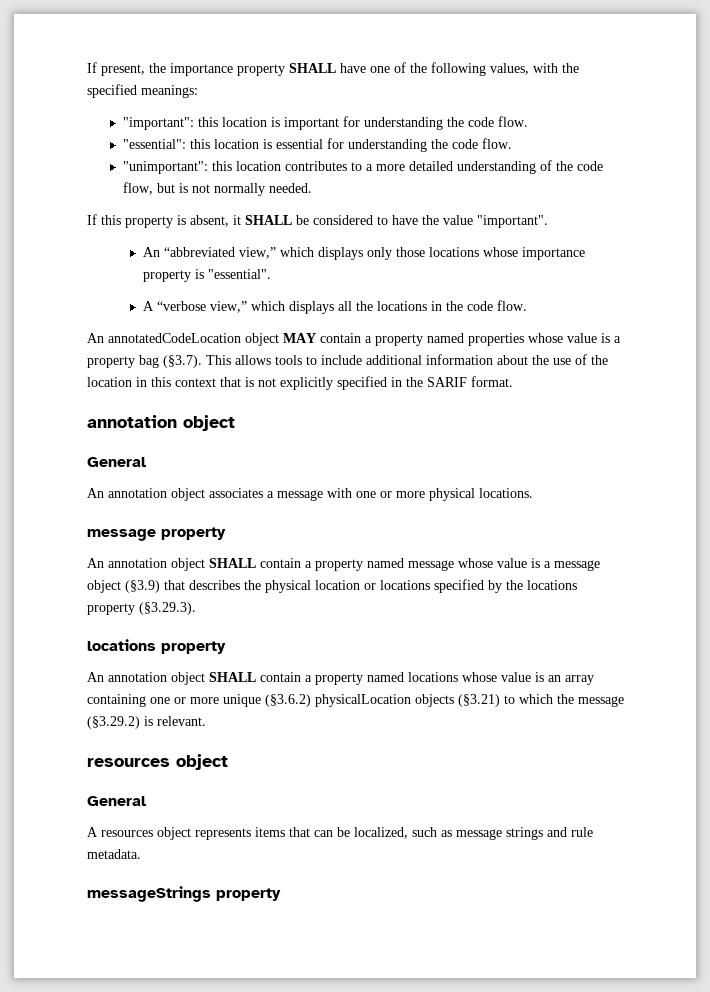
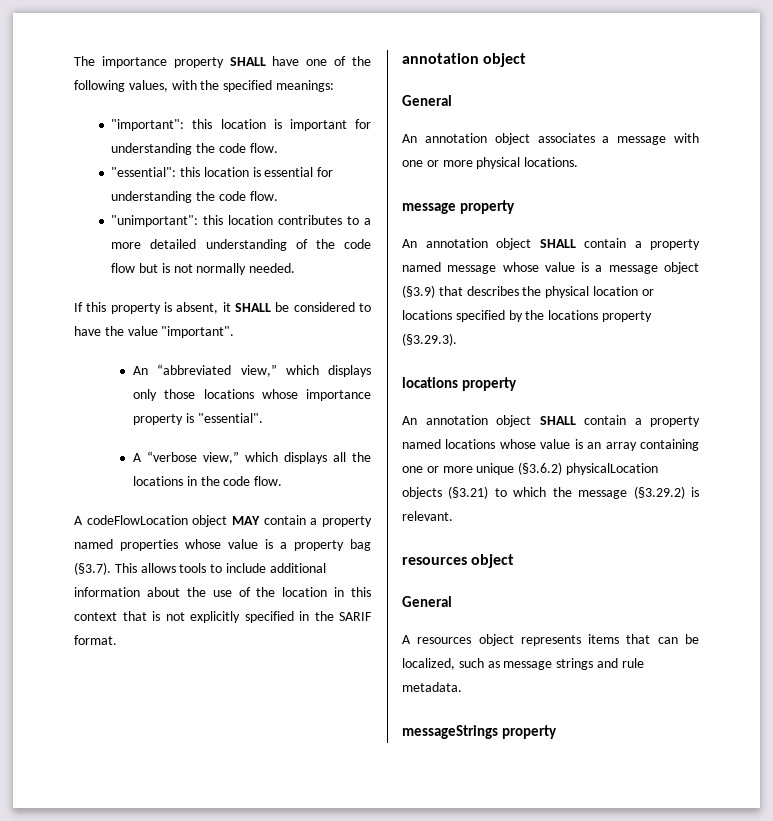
- If present, the importance property SHALL have one of the following values, with the specified meanings:
+ The importance property SHALL have one of the following values, with the specified meanings:
- "unimportant": this location contributes to a more detailed understanding of the code flow, but is not normally needed.
+ "unimportant": this location contributes to a more detailed understanding of the code flow but is not normally needed.
- An annotatedCodeLocation object MAY contain a property named properties whose value is a property bag (§3.7). This allows tools to include additional information about the use of the location in this context that is not explicitly specified in the SARIF format.
+ A codeFlowLocation object MAY contain a property named properties whose value is a property bag (§3.7). This allows tools to include additional information about the use of the location in this context that is not explicitly specified in the SARIF format.

